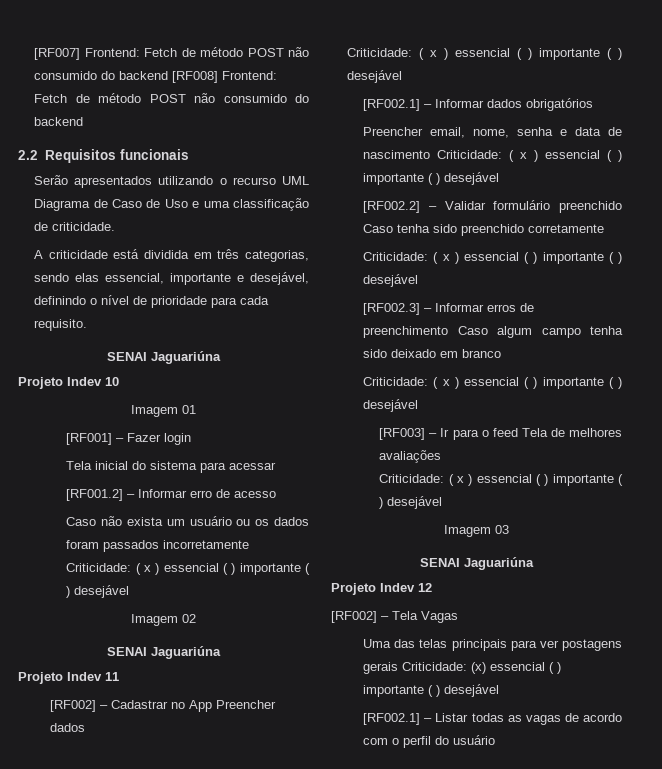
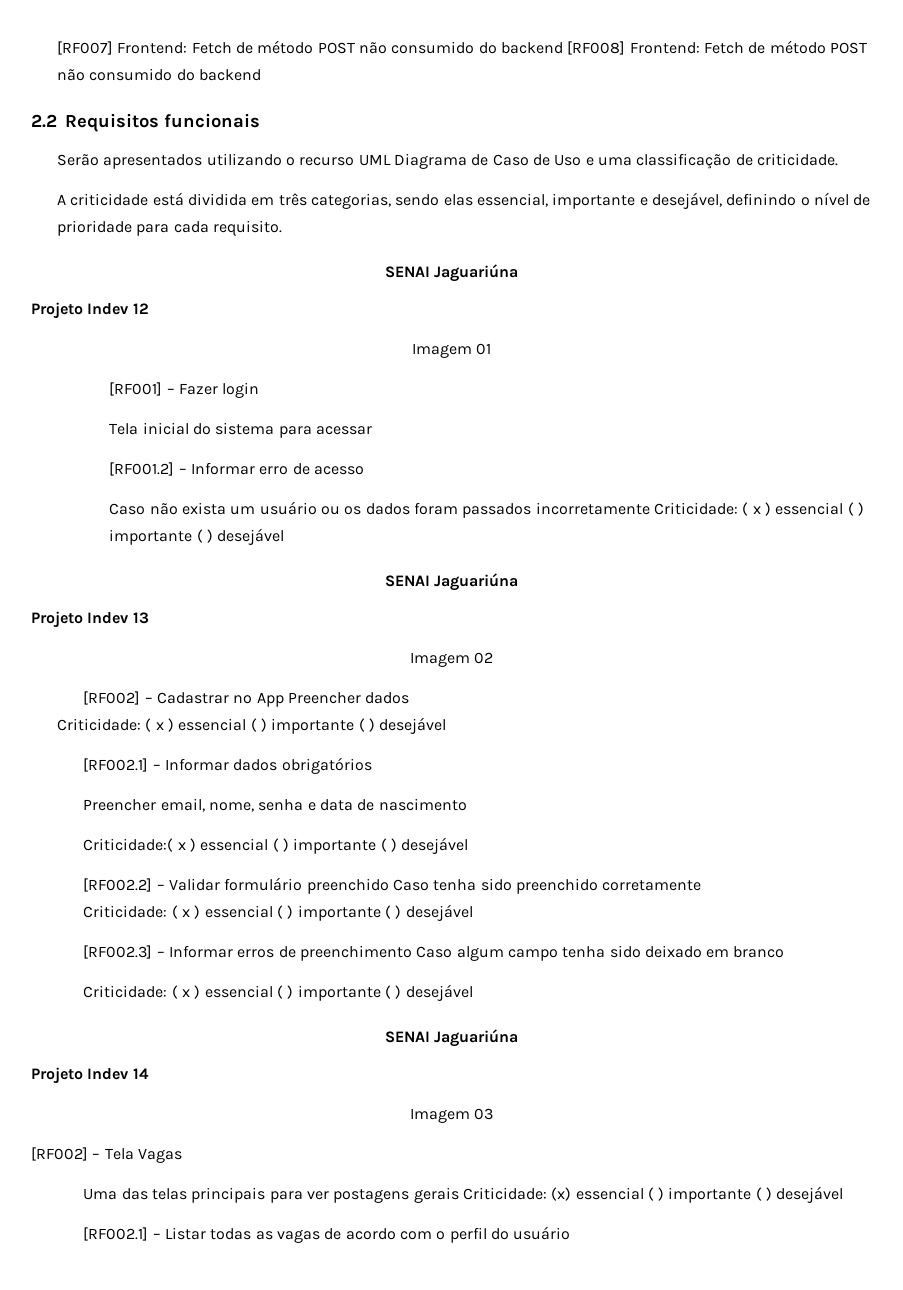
- Projeto Indev 10
+ Projeto Indev 12
  Caso não exista um usuário ou os dados foram passados incorretamente Criticidade: ( x ) essencial ( ) importante ( ) desejável
+ SENAI Jaguariúna
+ Projeto Indev 13
  Imagem 02
- SENAI Jaguariúna
- Projeto Indev 11
- Preencher email, nome, senha e data de nascimento Criticidade: ( x ) essencial ( ) importante ( ) desejável
+ Preencher email, nome, senha e data de nascimento
+ Criticidade:( x ) essencial ( ) importante ( ) desejável
  [RF002.3] – Informar erros de preenchimento Caso algum campo tenha sido deixado em branco
  Criticidade: ( x ) essencial ( ) importante ( ) desejável
- [RF003] – Ir para o feed Tela de melhores avaliações
- Criticidade: ( x ) essencial ( ) importante ( ) desejável
+ SENAI Jaguariúna
+ Projeto Indev 14
  Imagem 03
- SENAI Jaguariúna
- Projeto Indev 12

